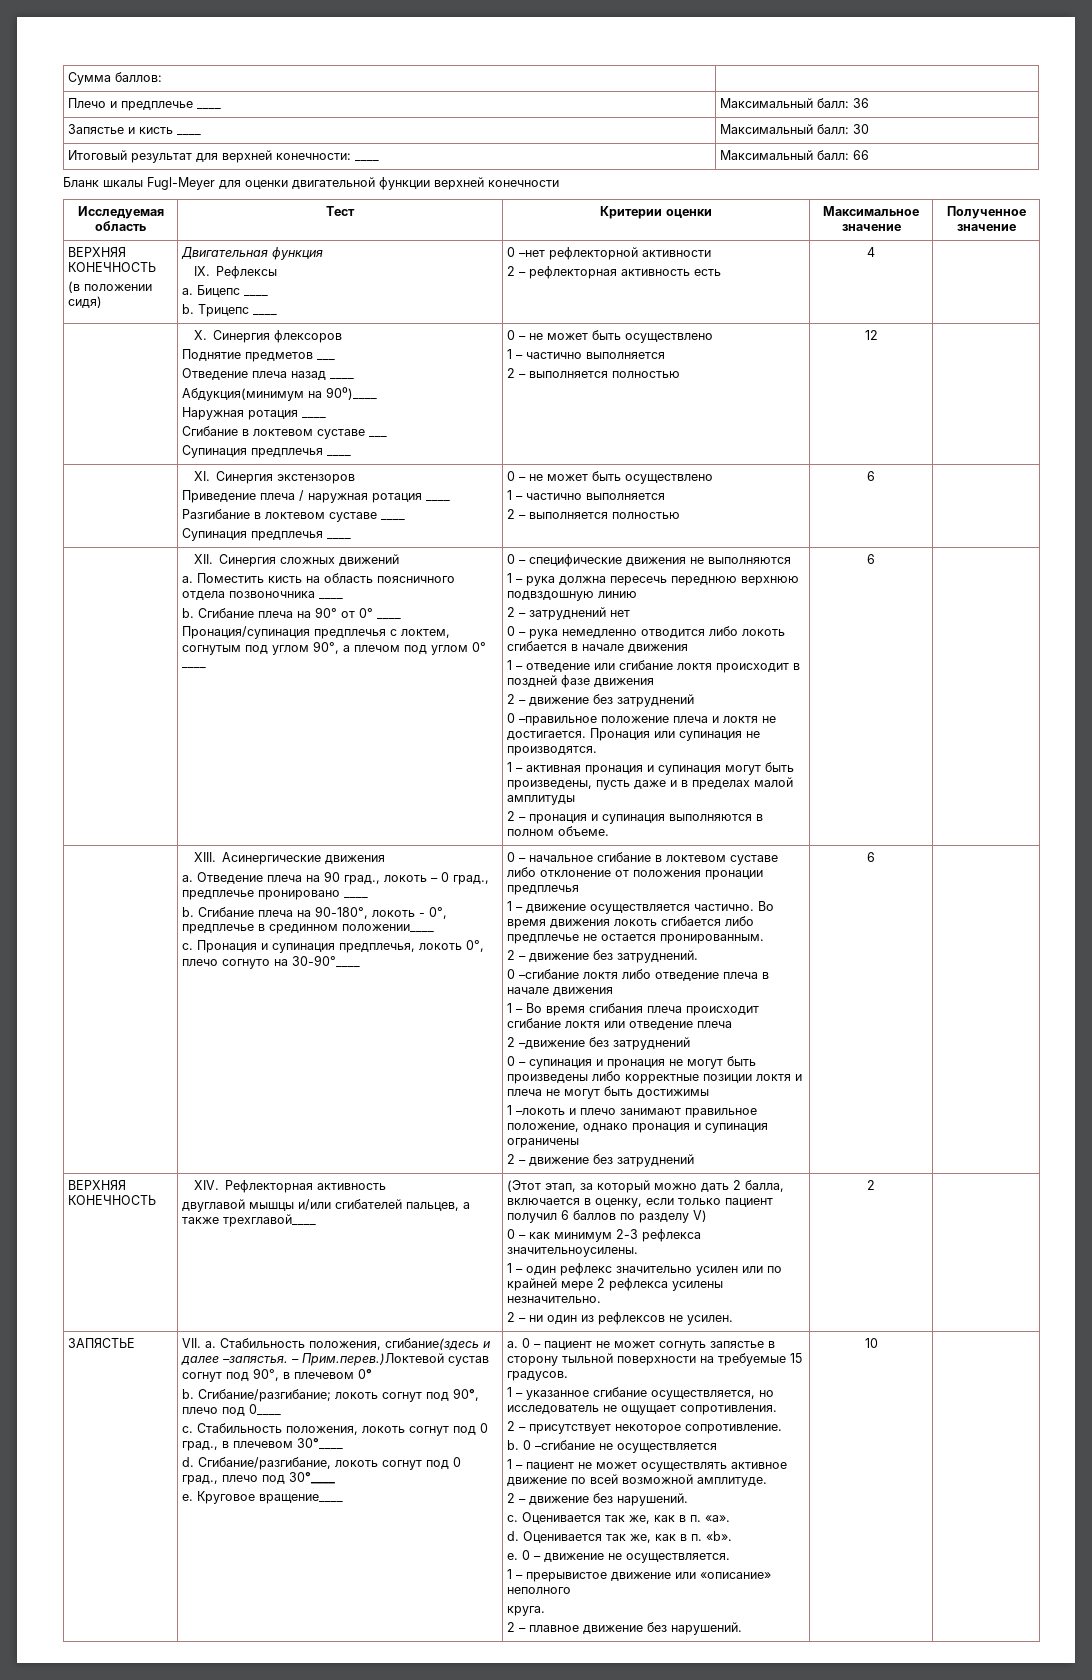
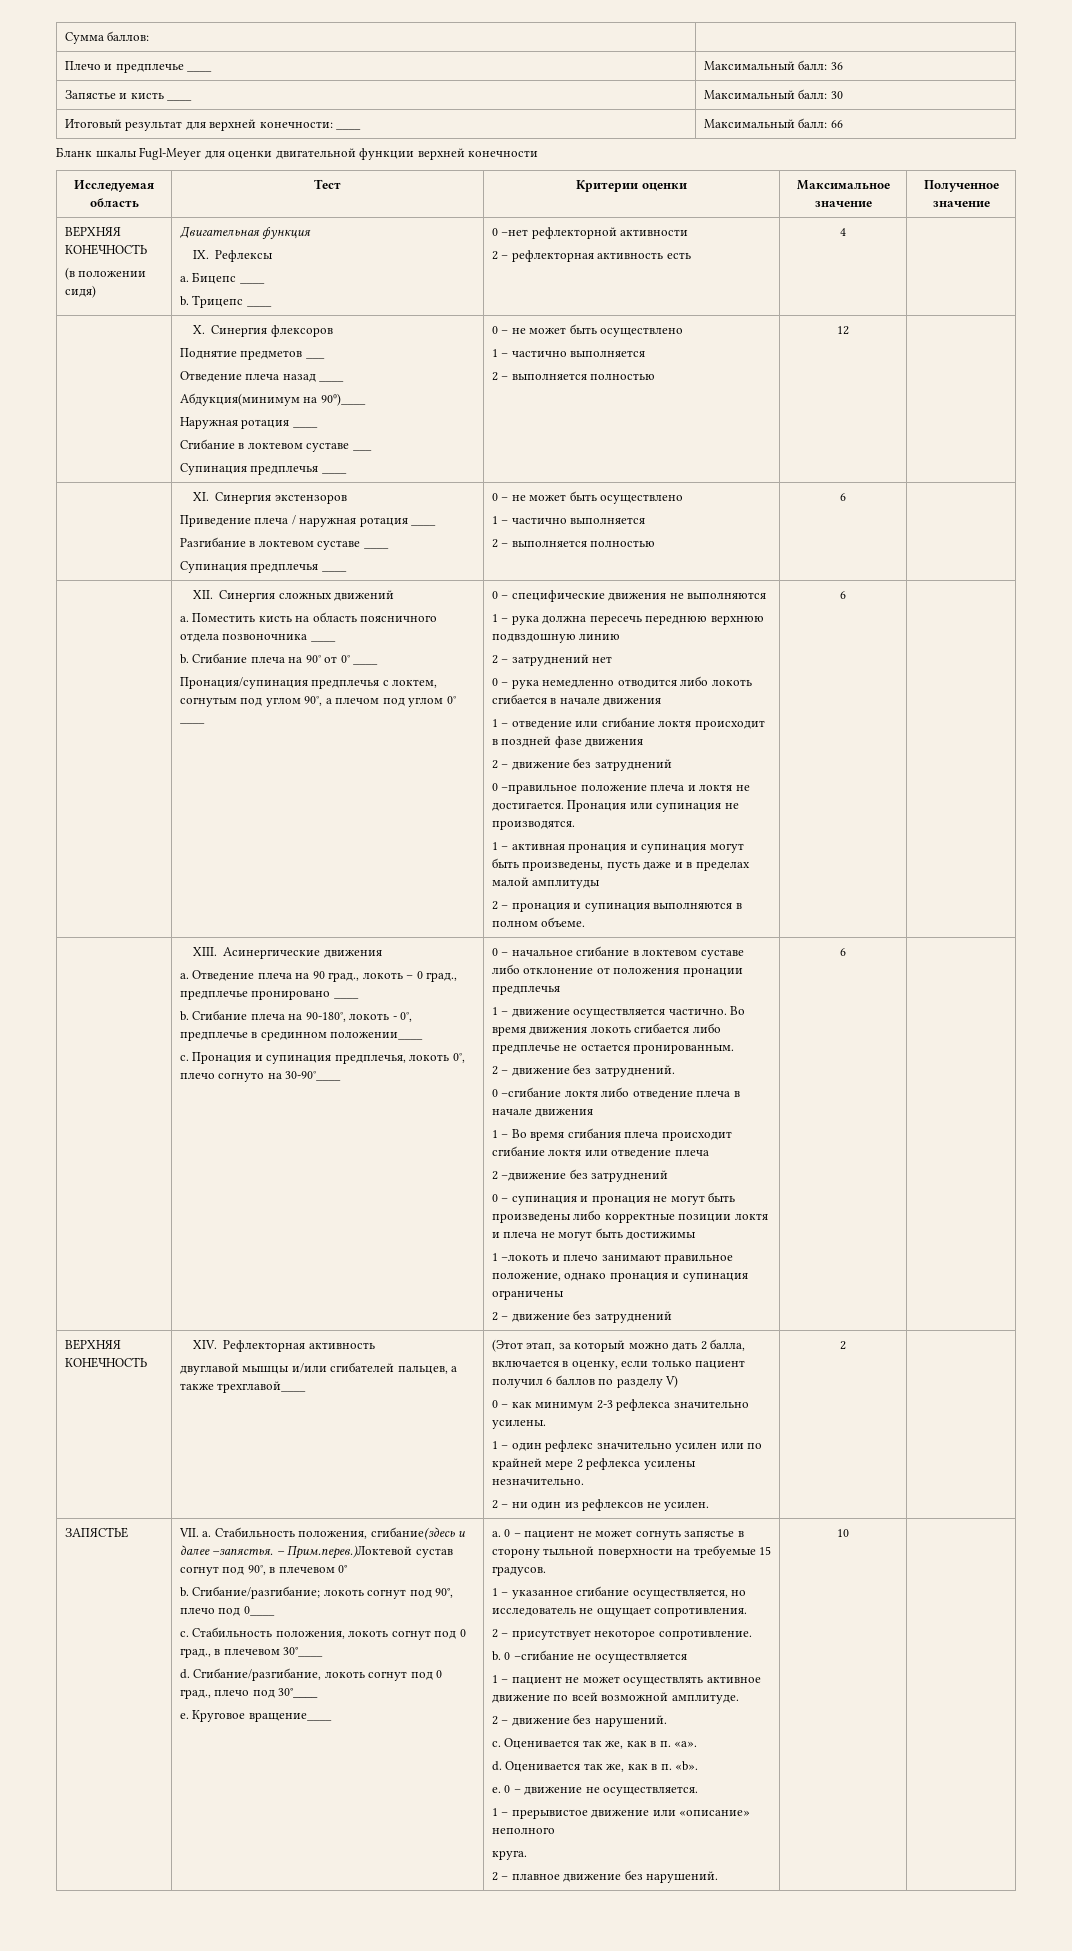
- 0 – как минимум 2-3 рефлекса значительноусилены.
+ 0 – как минимум 2-3 рефлекса значительно усилены.

